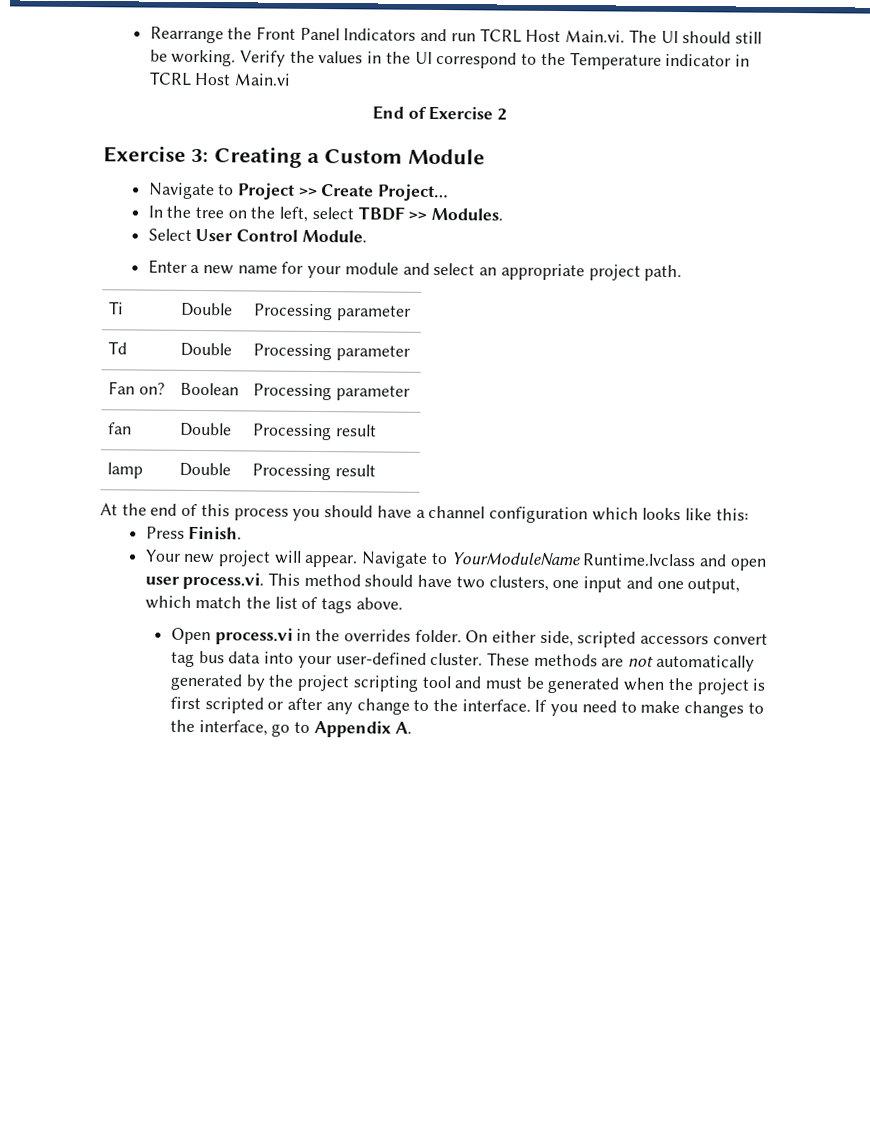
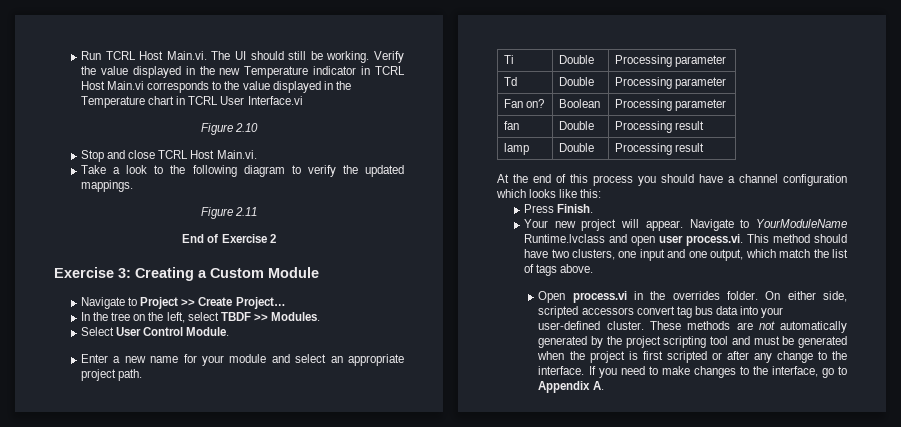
- Rearrange the Front Panel Indicators and run TCRL Host Main.vi. The UI should still be working.
+ Run TCRL Host Main.vi. The UI should still be working.
- Verify the values in the UI correspond to the Temperature indicator in TCRL Host Main.vi
+ Verify the value displayed in the new Temperature indicator in TCRL Host Main.vi corresponds to the value displayed in the Temperature chart in TCRL User Interface.vi
+ Figure 2.10
+ Stop and close TCRL Host Main.vi.
+ Take a look to the following diagram to verify the updated mappings.
+ Figure 2.11

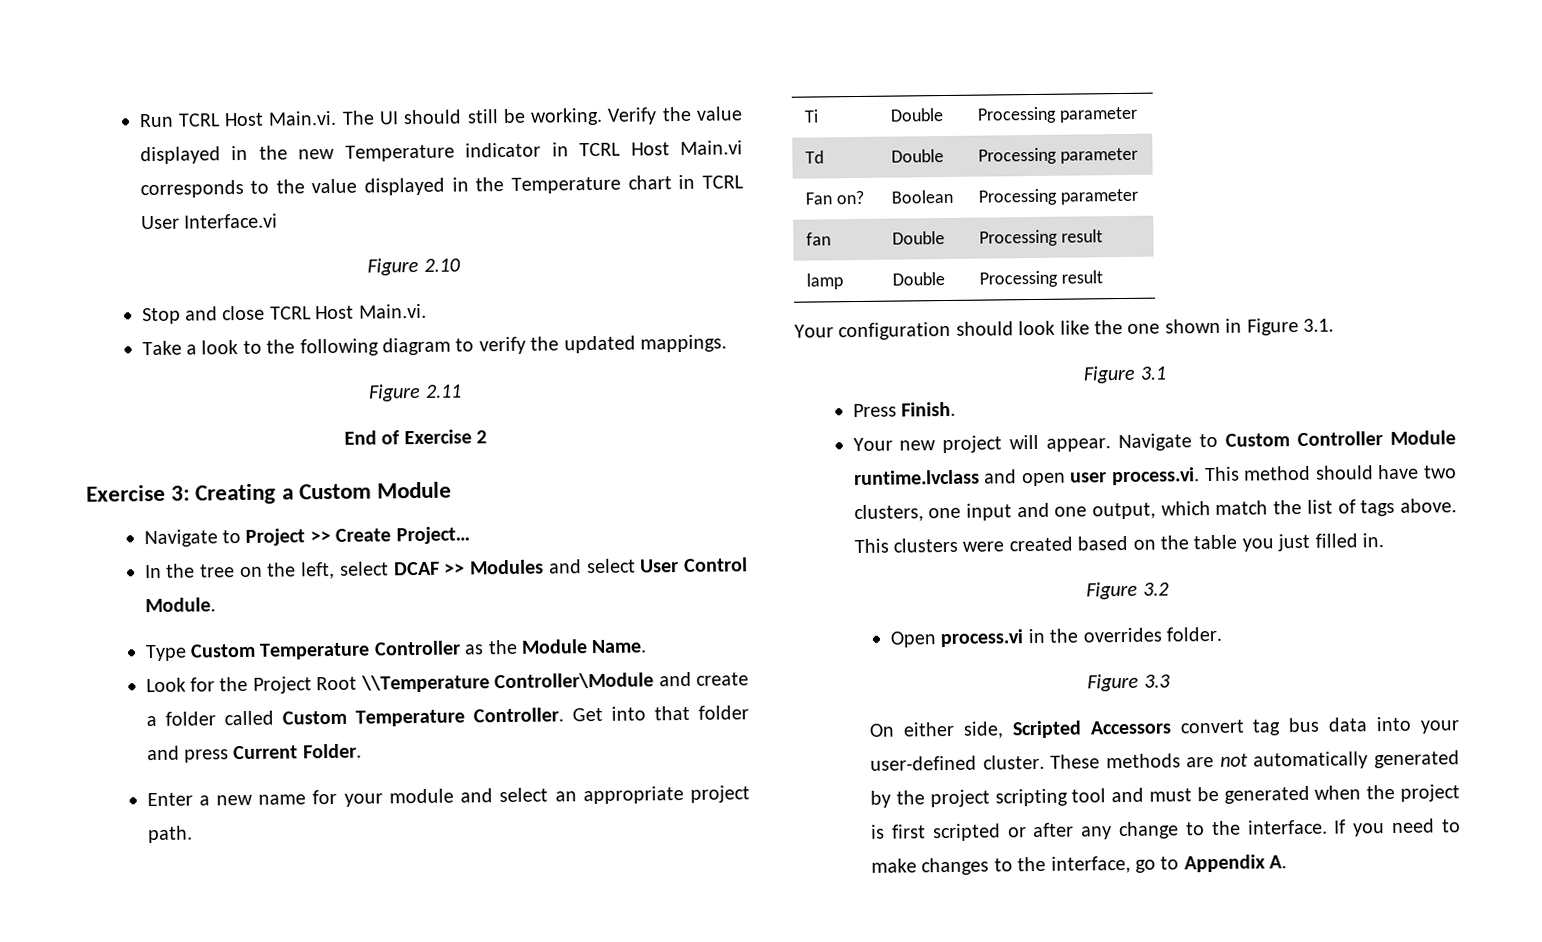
- In the tree on the left, select TBDF >> Modules.
- Select User Control Module.
+ In the tree on the left, select DCAF >> Modules and select User Control Module.
+ Type Custom Temperature Controller as the Module Name.
+ Look for the Project Root \\Temperature Controller\Module and create a folder called Custom Temperature Controller. Get into that folder and press Current Folder.
- At the end of this process you should have a channel configuration which looks like this:
+ Your configuration should look like the one shown in Figure 3.1.
+ Figure 3.1
- Navigate to YourModuleName Runtime.lvclass and open user process.vi. This method should have two clusters, one input and one output, which match the list of tags above.
+ Navigate to Custom Controller Module runtime.lvclass and open user process.vi. This method should have two clusters, one input and one output, which match the list of tags above. This clusters were created based on the table you just filled in.
+ Figure 3.2
- Open process.vi in the overrides folder. On either side, scripted accessors convert tag bus data into your user-defined cluster.
+ Open process.vi in the overrides folder.
+ Figure 3.3
+ On either side, Scripted Accessors convert tag bus data into your user-defined cluster.

